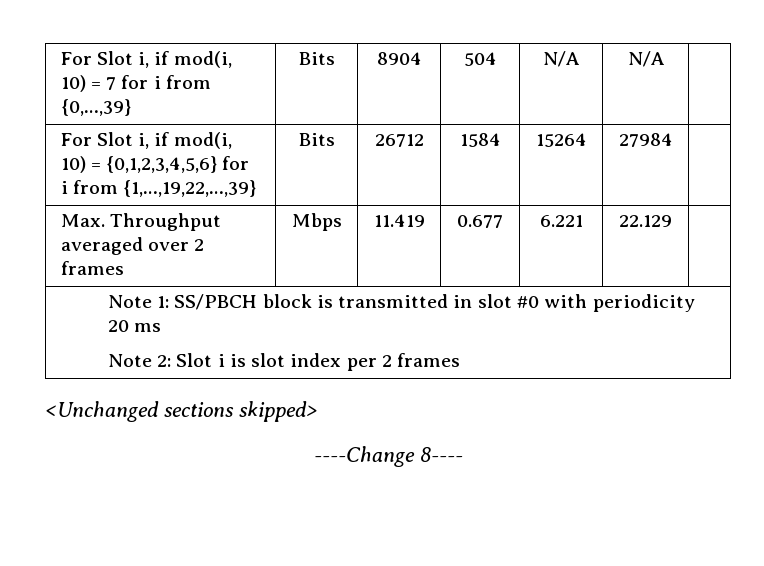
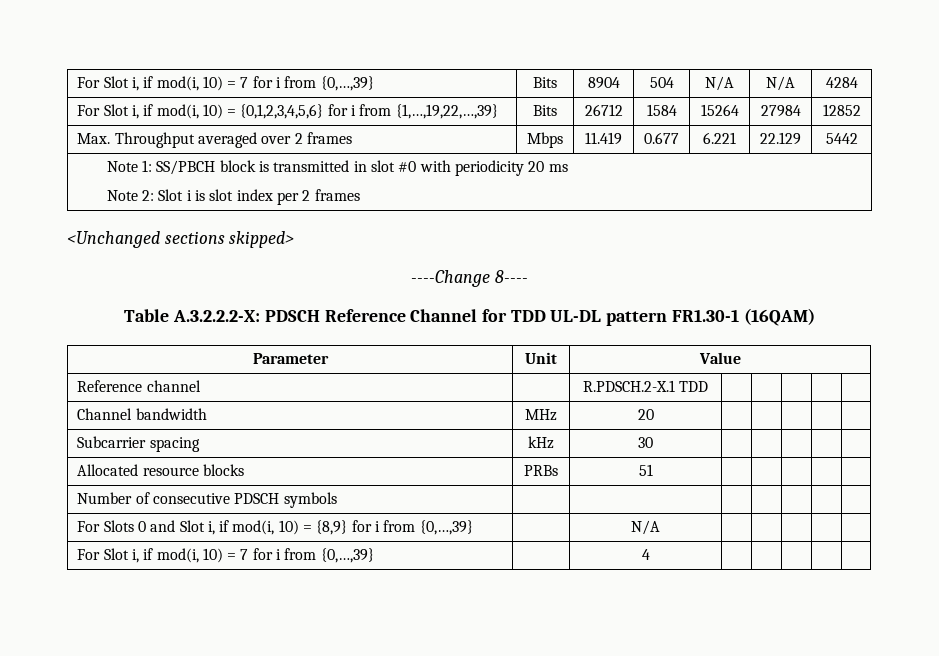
- For Slot i, if mod(i, 10) = 7 for i from {0,…,39} | Bits | 8904 | 504 | N/A | N/A |
+ For Slot i, if mod(i, 10) = 7 for i from {0,…,39} | Bits | 8904 | 504 | N/A | N/A | 4284
- For Slot i, if mod(i, 10) = {0,1,2,3,4,5,6} for i from {1,…,19,22,…,39} | Bits | 26712 | 1584 | 15264 | 27984 |
+ For Slot i, if mod(i, 10) = {0,1,2,3,4,5,6} for i from {1,…,19,22,…,39} | Bits | 26712 | 1584 | 15264 | 27984 | 12852
- Max. Throughput averaged over 2 frames | Mbps | 11.419 | 0.677 | 6.221 | 22.129 |
+ Max. Throughput averaged over 2 frames | Mbps | 11.419 | 0.677 | 6.221 | 22.129 | 5442
+ Table A.3.2.2.2-X: PDSCH Reference Channel for TDD UL-DL pattern FR1.30-1 (16QAM)
+ Parameter | Unit | Value
+ Reference channel | | R.PDSCH.2-X.1 TDD | | | | |
+ Channel bandwidth | MHz | 20 | | | | |
+ Subcarrier spacing | kHz | 30 | | | | |
+ Allocated resource blocks | PRBs | 51 | | | | |
+ Number of consecutive PDSCH symbols | | | | | | |
+ For Slots 0 and Slot i, if mod(i, 10) = {8,9} for i from {0,…,39} | | N/A | | | | |
+ For Slot i, if mod(i, 10) = 7 for i from {0,…,39} | | 4 | | | | |

